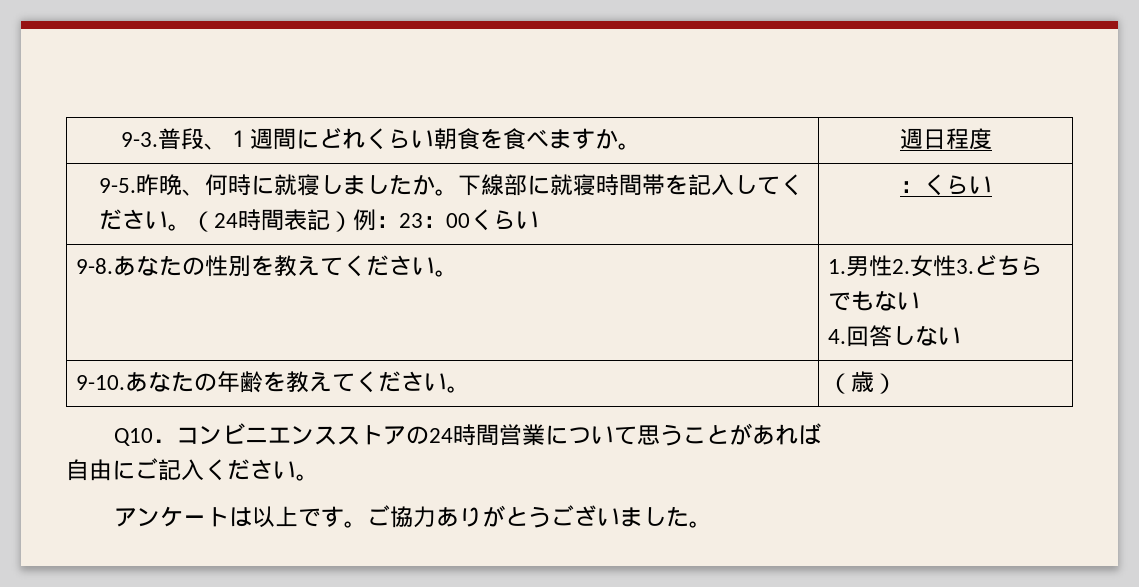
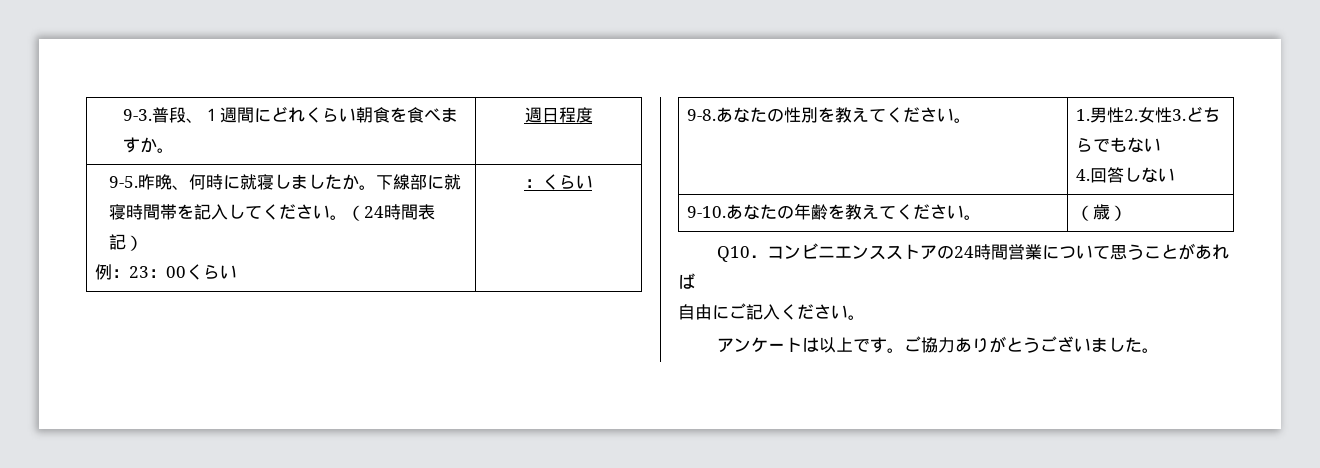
- 9-5.昨晩、何時に就寝しましたか。下線部に就寝時間帯を記入してください。（24時間表記）例：23：00くらい | ：くらい
+ 9-5.昨晩、何時に就寝しましたか。下線部に就寝時間帯を記入してください。（24時間表記）
+ 例：23：00くらい | ：くらい

